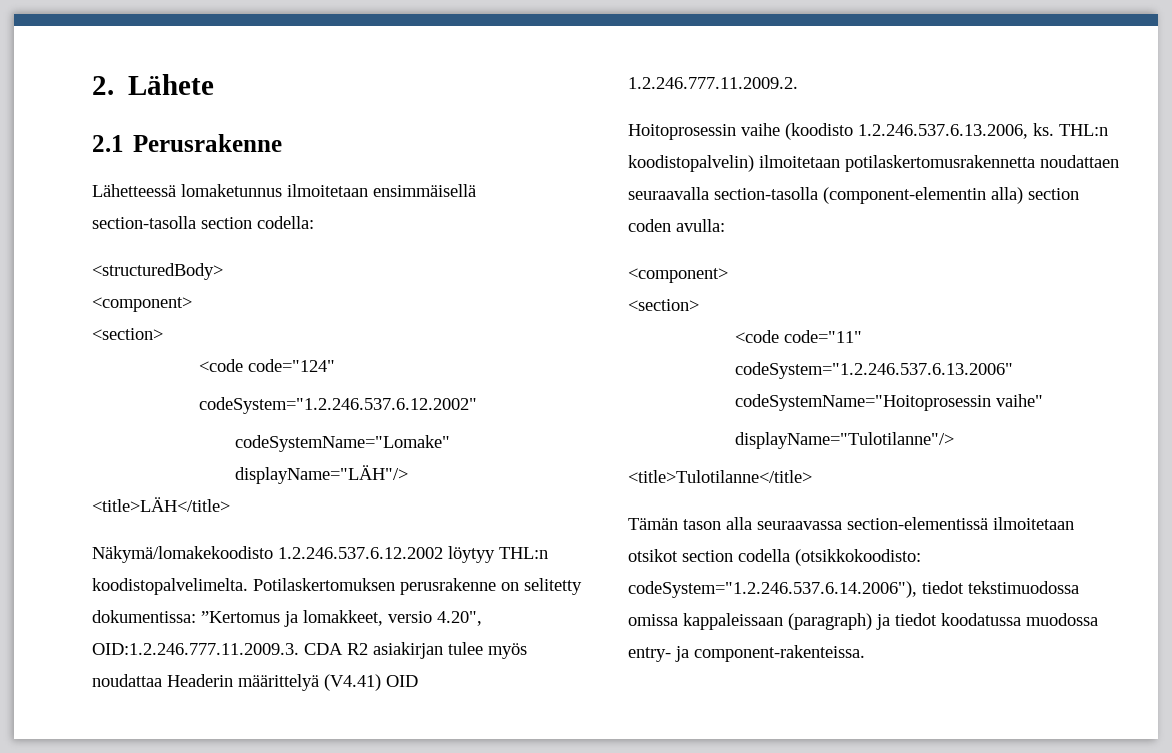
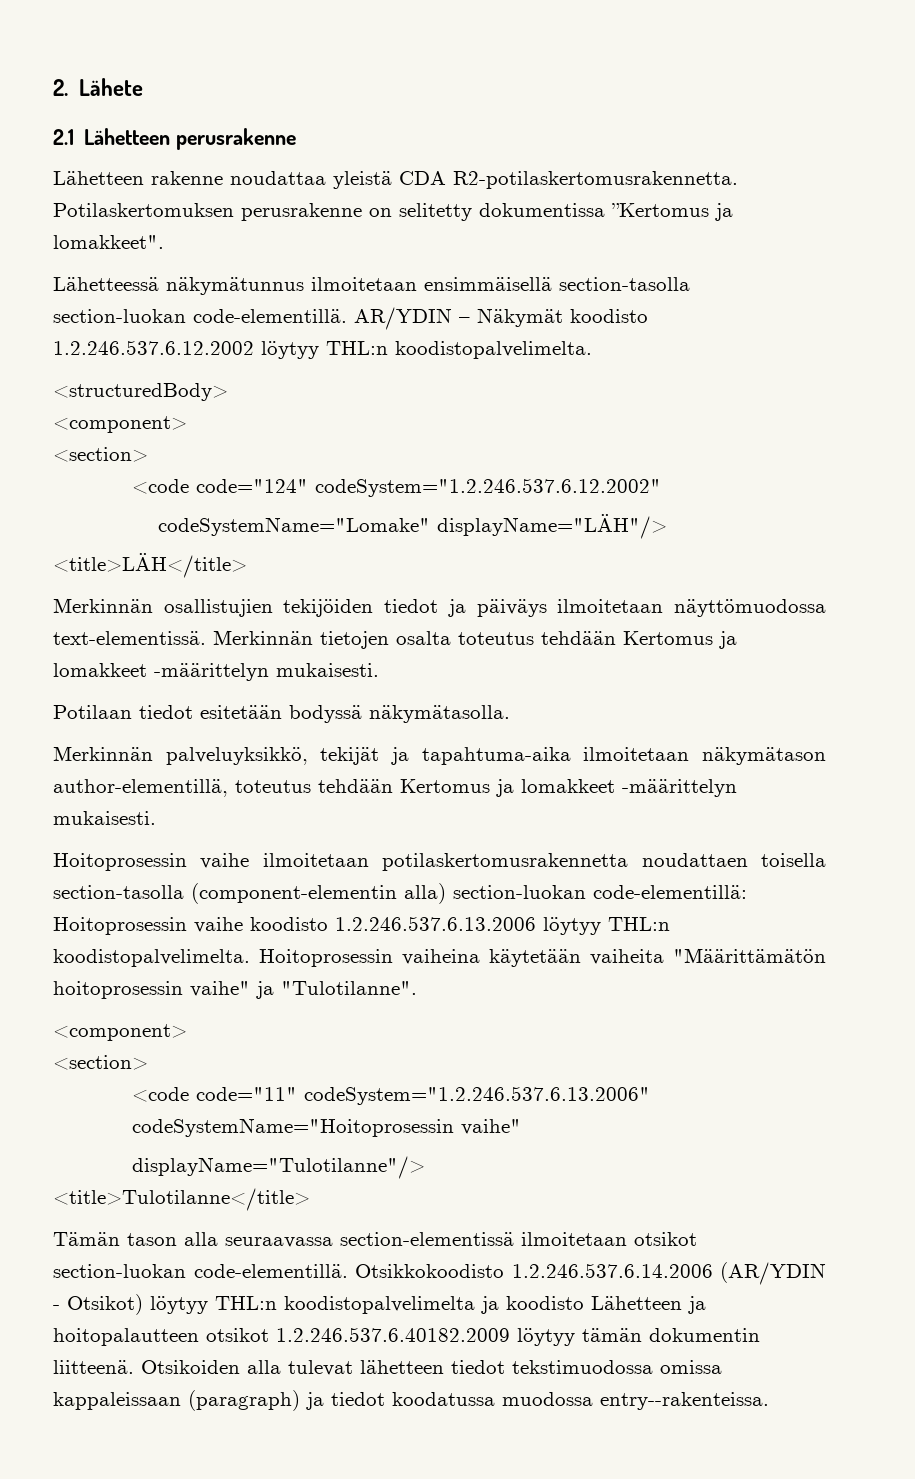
- 2.1 Perusrakenne
+ 2.1 Lähetteen perusrakenne
+ Lähetteen rakenne noudattaa yleistä CDA R2-potilaskertomusrakennetta. Potilaskertomuksen perusrakenne on selitetty dokumentissa ”Kertomus ja lomakkeet".
- Lähetteessä lomaketunnus ilmoitetaan ensimmäisellä section-tasolla section codella:
+ Lähetteessä näkymätunnus ilmoitetaan ensimmäisellä section-tasolla section-luokan code-elementillä. AR/YDIN – Näkymät koodisto 1.2.246.537.6.12.2002 löytyy THL:n koodistopalvelimelta.
- <code code="124"
- codeSystem="1.2.246.537.6.12.2002"
+ <code code="124" codeSystem="1.2.246.537.6.12.2002"
- Näkymä/lomakekoodisto 1.2.246.537.6.12.2002 löytyy THL:n koodistopalvelimelta. Potilaskertomuksen perusrakenne on selitetty dokumentissa: ”Kertomus ja lomakkeet, versio 4.20", OID:1.2.246.777.11.2009.3. CDA R2 asiakirjan tulee myös noudattaa Headerin määrittelyä (V4.41) OID 1.2.246.777.11.2009.2.
- Hoitoprosessin vaihe (koodisto 1.2.246.537.6.13.2006, ks. THL:n koodistopalvelin) ilmoitetaan potilaskertomusrakennetta noudattaen seuraavalla section-tasolla (component-elementin alla) section coden avulla:
+ Merkinnän osallistujien tekijöiden tiedot ja päiväys ilmoitetaan näyttömuodossa text-elementissä. Merkinnän tietojen osalta toteutus tehdään Kertomus ja lomakkeet -määrittelyn mukaisesti.
+ Potilaan tiedot esitetään bodyssä näkymätasolla.
+ Merkinnän palveluyksikkö, tekijät ja tapahtuma-aika ilmoitetaan näkymätason author-elementillä, toteutus tehdään Kertomus ja lomakkeet -määrittelyn mukaisesti.
+ Hoitoprosessin vaihe ilmoitetaan potilaskertomusrakennetta noudattaen toisella section-tasolla (component-elementin alla) section-luokan code-elementillä: Hoitoprosessin vaihe koodisto 1.2.246.537.6.13.2006 löytyy THL:n koodistopalvelimelta. Hoitoprosessin vaiheina käytetään vaiheita "Määrittämätön hoitoprosessin vaihe" ja "Tulotilanne".
- Tämän tason alla seuraavassa section-elementissä ilmoitetaan otsikot section codella (otsikkokoodisto: codeSystem="1.2.246.537.6.14.2006"), tiedot tekstimuodossa omissa kappaleissaan (paragraph) ja tiedot koodatussa muodossa entry- ja component-rakenteissa.
+ Tämän tason alla seuraavassa section-elementissä ilmoitetaan otsikot section-luokan code-elementillä. Otsikkokoodisto 1.2.246.537.6.14.2006 (AR/YDIN - Otsikot) löytyy THL:n koodistopalvelimelta ja koodisto Lähetteen ja hoitopalautteen otsikot 1.2.246.537.6.40182.2009 löytyy tämän dokumentin liitteenä. Otsikoiden alla tulevat lähetteen tiedot tekstimuodossa omissa kappaleissaan (paragraph) ja tiedot koodatussa muodossa entry--rakenteissa.

